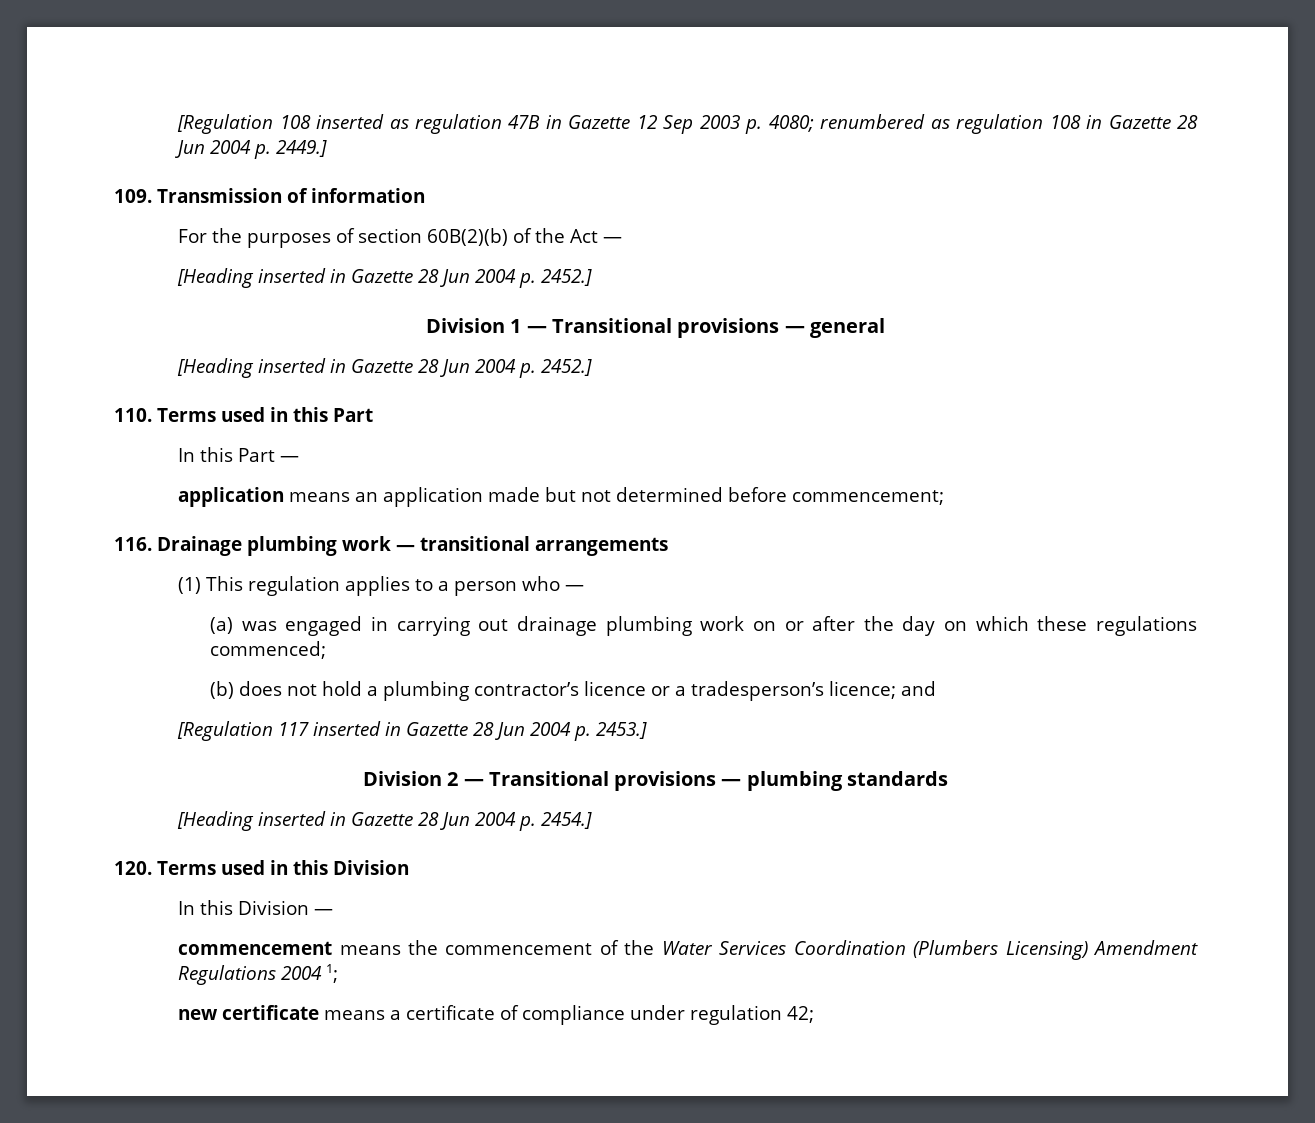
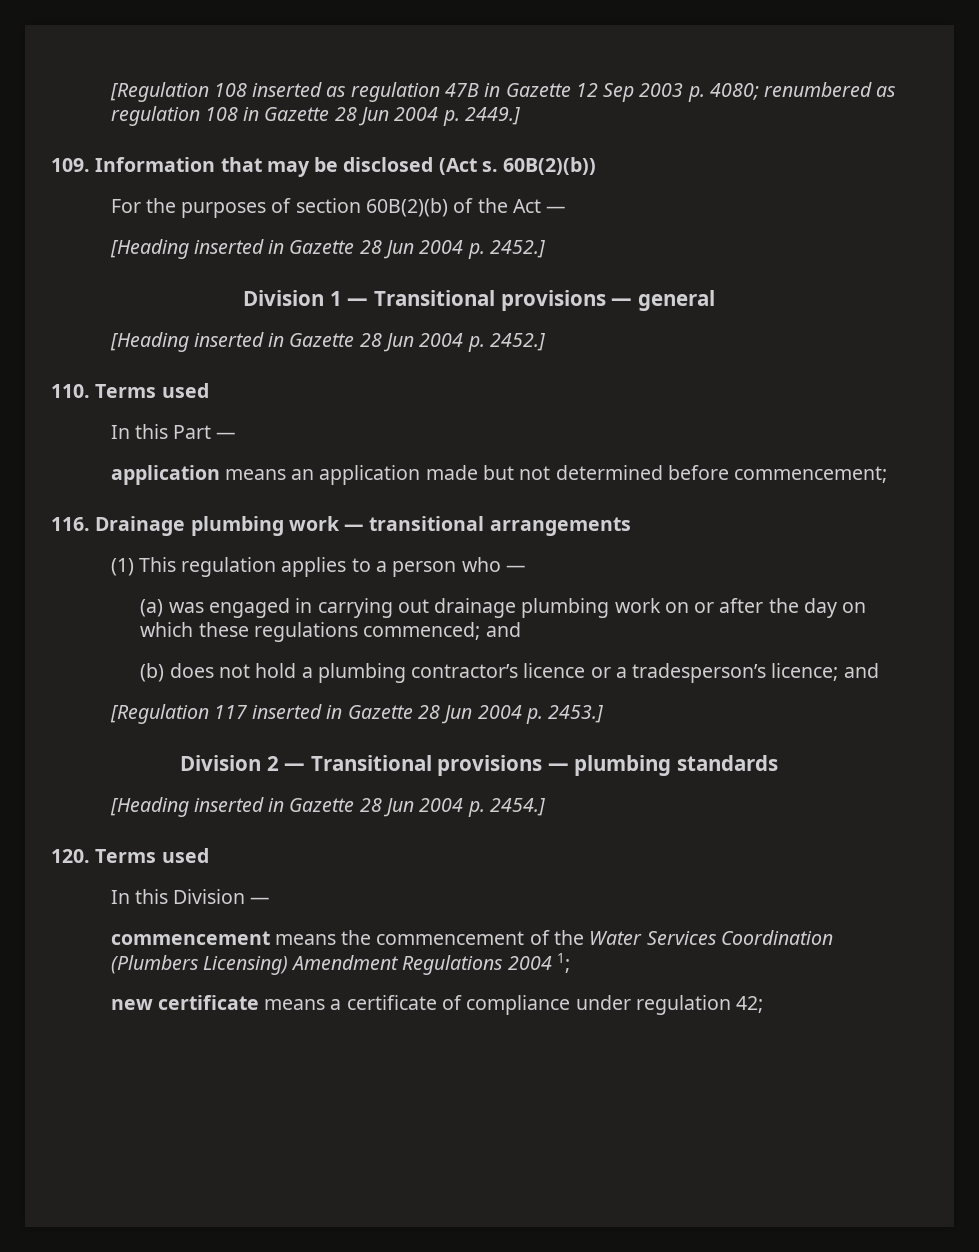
- 109. Transmission of information
+ 109. Information that may be disclosed (Act s. 60B(2)(b))
- 110. Terms used in this Part
+ 110. Terms used
- (a) was engaged in carrying out drainage plumbing work on or after the day on which these regulations commenced;
+ (a) was engaged in carrying out drainage plumbing work on or after the day on which these regulations commenced; and
- 120. Terms used in this Division
+ 120. Terms used

